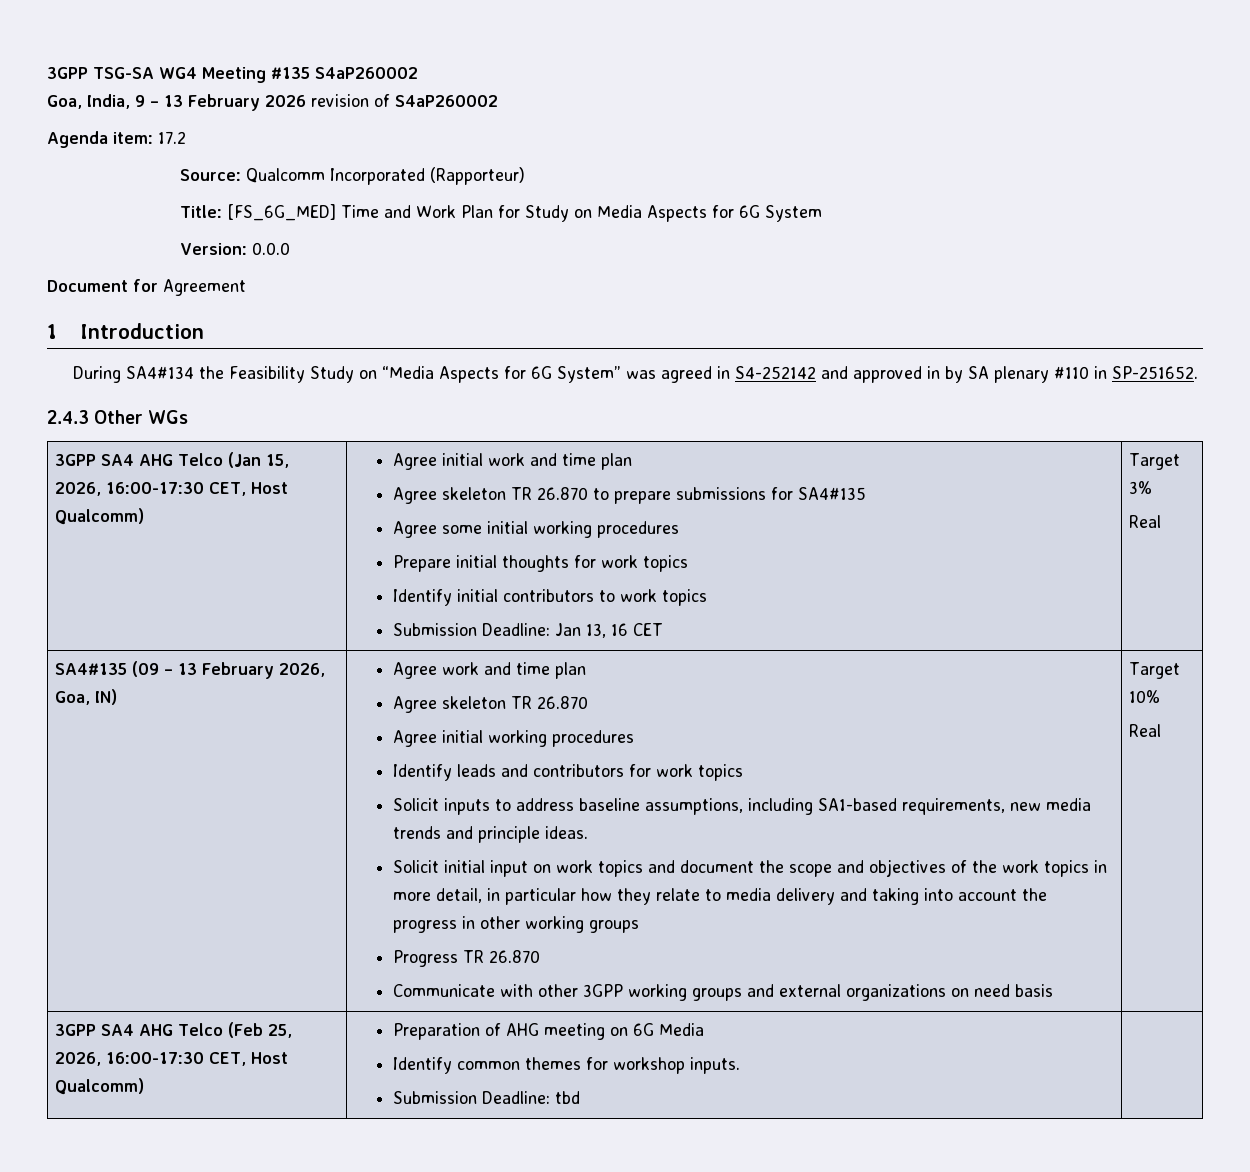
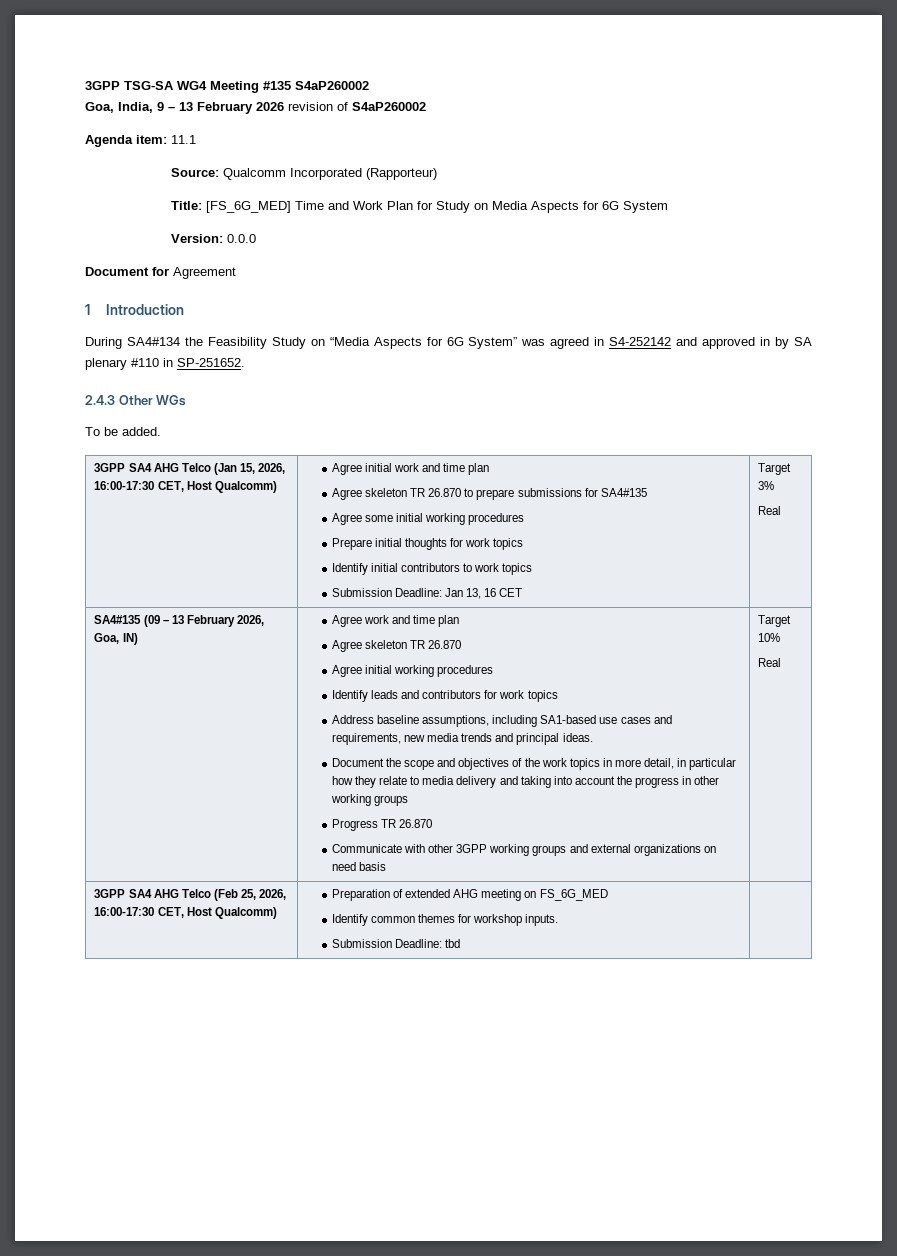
- Agenda item: 17.2
+ Agenda item: 11.1
+ To be added.
- Solicit inputs to address baseline assumptions, including SA1-based requirements, new media trends and principle ideas.
+ Address baseline assumptions, including SA1-based use cases and requirements, new media trends and principal ideas.
- Solicit initial input on work topics and document the scope and objectives of the work topics in more detail, in particular how they relate to media delivery and taking into account the progress in other working groups
+ Document the scope and objectives of the work topics in more detail, in particular how they relate to media delivery and taking into account the progress in other working groups
- 3GPP SA4 AHG Telco (Feb 25, 2026, 16:00-17:30 CET, Host Qualcomm) | Preparation of AHG meeting on 6G Media
+ 3GPP SA4 AHG Telco (Feb 25, 2026, 16:00-17:30 CET, Host Qualcomm) | Preparation of extended AHG meeting on FS_6G_MED

